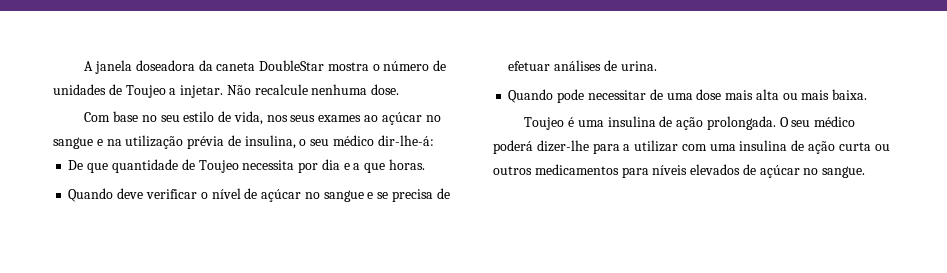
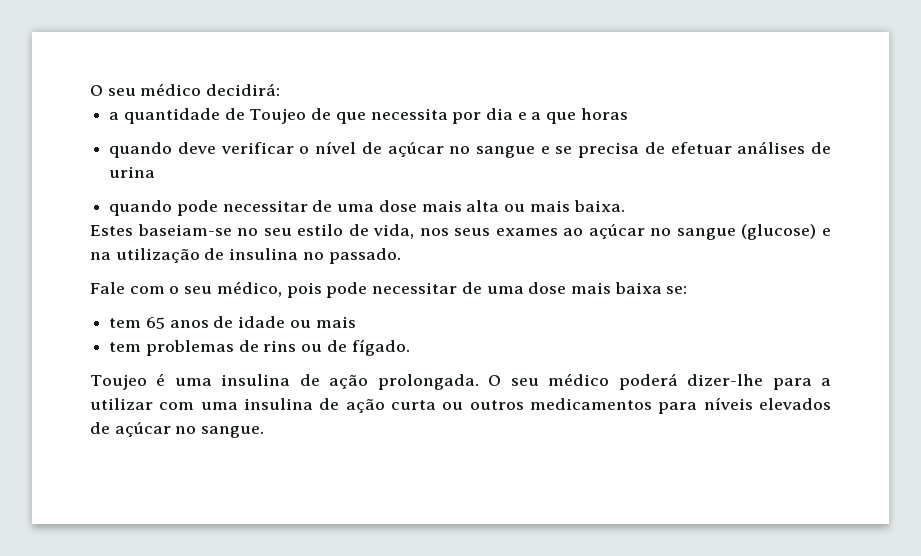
- A janela doseadora da caneta DoubleStar mostra o número de unidades de Toujeo a injetar. Não recalcule nenhuma dose.
- Com base no seu estilo de vida, nos seus exames ao açúcar no sangue e na utilização prévia de insulina, o seu médico dir-lhe-á:
- De que quantidade de Toujeo necessita por dia e a que horas.
- Quando deve verificar o nível de açúcar no sangue e se precisa de efetuar análises de urina.
- Quando pode necessitar de uma dose mais alta ou mais baixa.
+ O seu médico decidirá:
+ a quantidade de Toujeo de que necessita por dia e a que horas
+ quando deve verificar o nível de açúcar no sangue e se precisa de efetuar análises de urina
+ quando pode necessitar de uma dose mais alta ou mais baixa.
+ Estes baseiam-se no seu estilo de vida, nos seus exames ao açúcar no sangue (glucose) e na utilização de insulina no passado.
+ Fale com o seu médico, pois pode necessitar de uma dose mais baixa se:
+ tem 65 anos de idade ou mais
+ tem problemas de rins ou de fígado.

